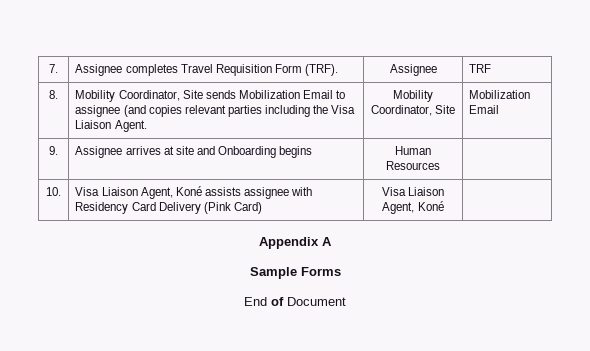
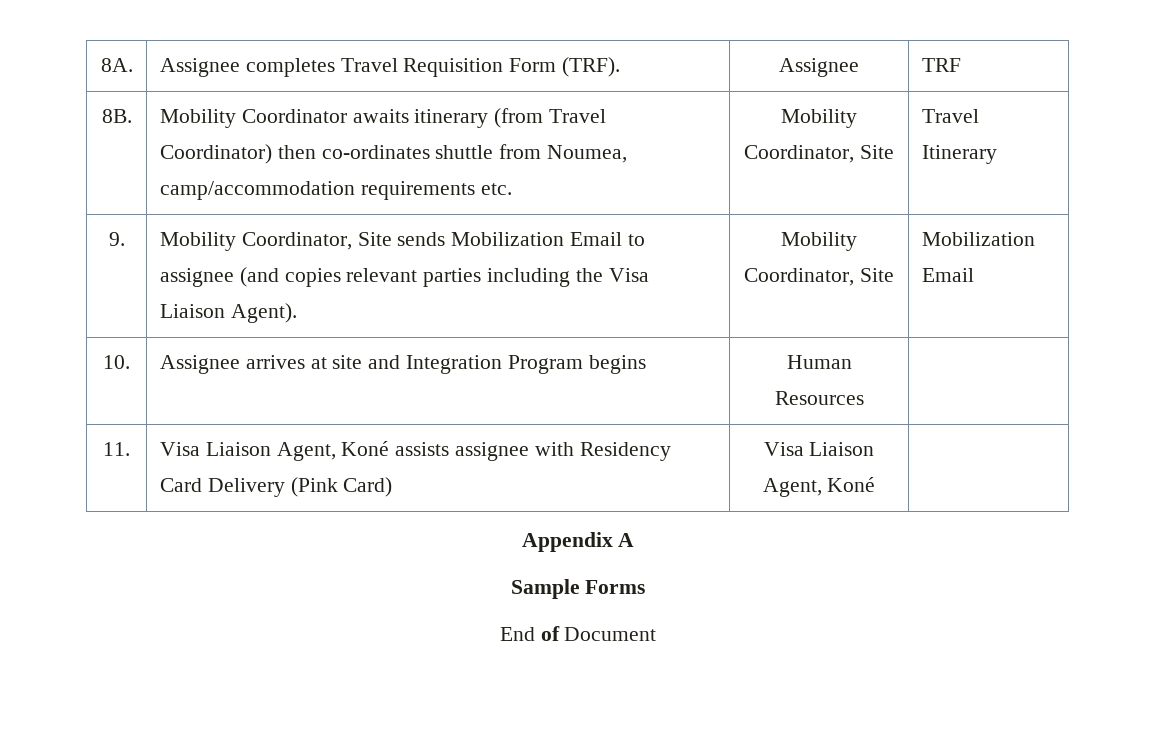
- 7. | Assignee completes Travel Requisition Form (TRF). | Assignee | TRF
+ 8A. | Assignee completes Travel Requisition Form (TRF). | Assignee | TRF
- 8. | Mobility Coordinator, Site sends Mobilization Email to assignee (and copies relevant parties including the Visa Liaison Agent. | Mobility Coordinator, Site | Mobilization Email
+ 8B. | Mobility Coordinator awaits itinerary (from Travel Coordinator) then co-ordinates shuttle from Noumea, camp/accommodation requirements etc. | Mobility Coordinator, Site | Travel Itinerary
+ 9. | Mobility Coordinator, Site sends Mobilization Email to assignee (and copies relevant parties including the Visa Liaison Agent). | Mobility Coordinator, Site | Mobilization Email
- 9. | Assignee arrives at site and Onboarding begins | Human Resources |
+ 10. | Assignee arrives at site and Integration Program begins | Human Resources |
- 10. | Visa Liaison Agent, Koné assists assignee with Residency Card Delivery (Pink Card) | Visa Liaison Agent, Koné |
+ 11. | Visa Liaison Agent, Koné assists assignee with Residency Card Delivery (Pink Card) | Visa Liaison Agent, Koné |

